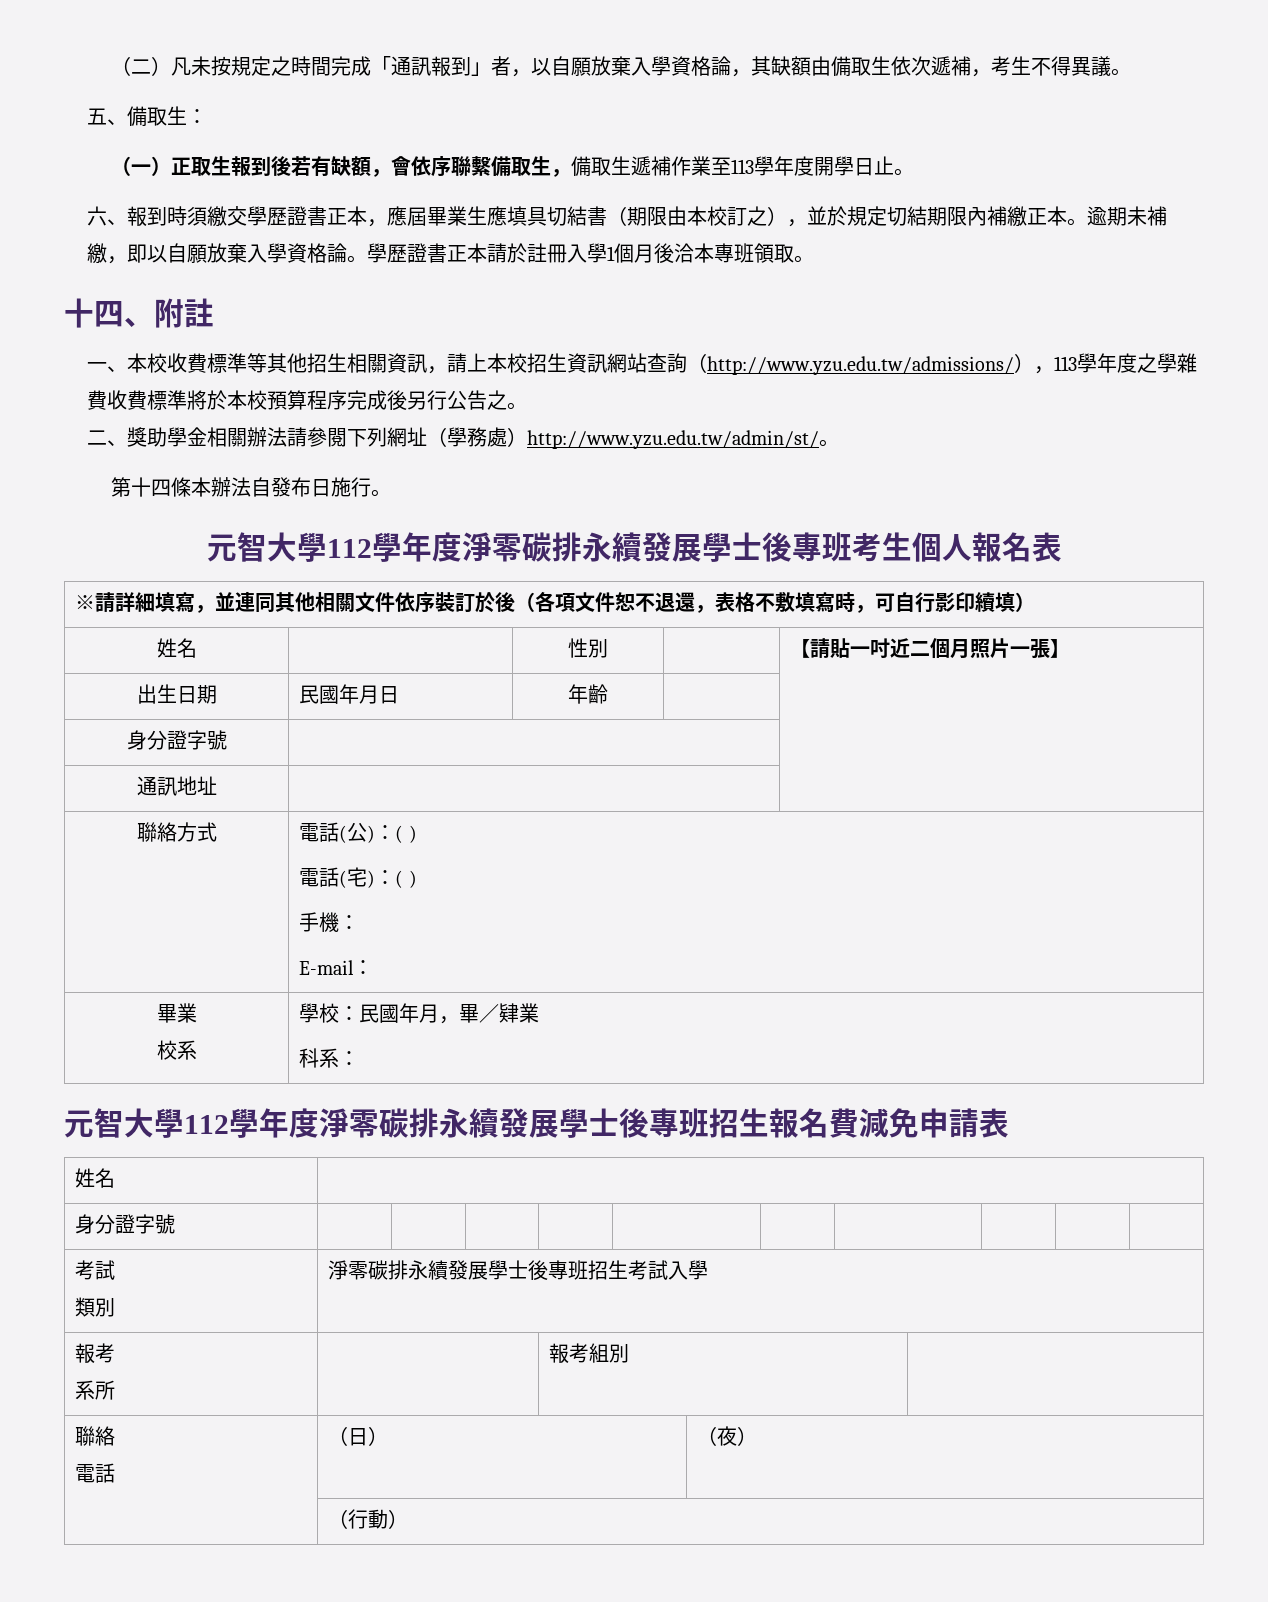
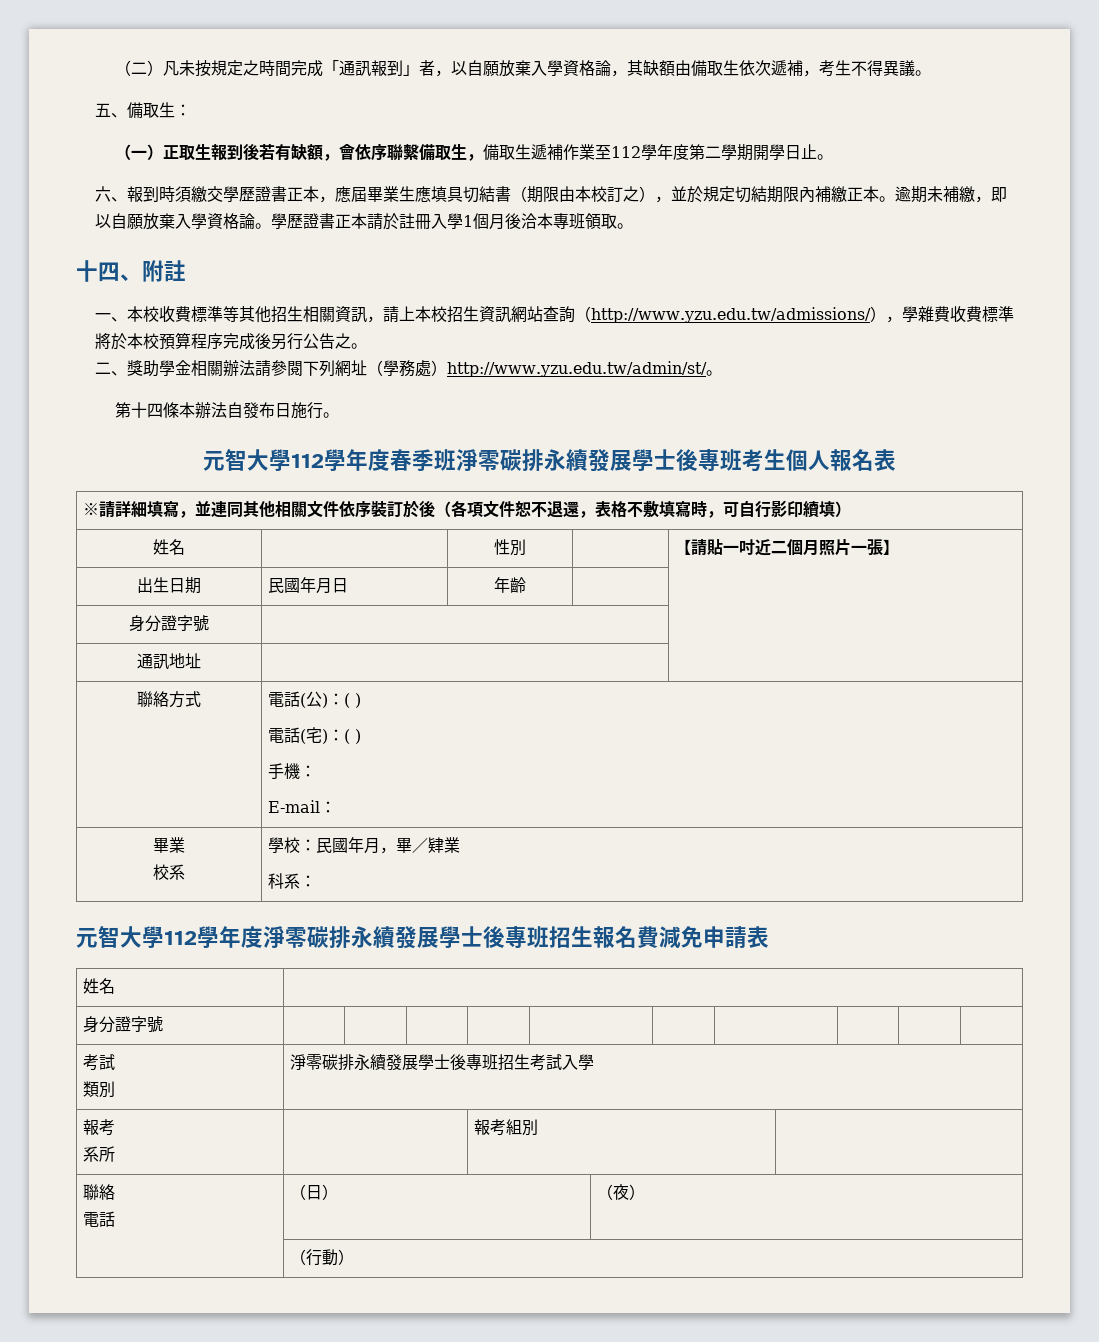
- （一）正取生報到後若有缺額，會依序聯繫備取生，備取生遞補作業至113學年度開學日止。
+ （一）正取生報到後若有缺額，會依序聯繫備取生，備取生遞補作業至112學年度第二學期開學日止。
- 一、本校收費標準等其他招生相關資訊，請上本校招生資訊網站查詢（http://www.yzu.edu.tw/admissions/），113學年度之學雜費收費標準將於本校預算程序完成後另行公告之。
+ 一、本校收費標準等其他招生相關資訊，請上本校招生資訊網站查詢（http://www.yzu.edu.tw/admissions/），學雜費收費標準將於本校預算程序完成後另行公告之。
- 元智大學112學年度淨零碳排永續發展學士後專班考生個人報名表
+ 元智大學112學年度春季班淨零碳排永續發展學士後專班考生個人報名表

